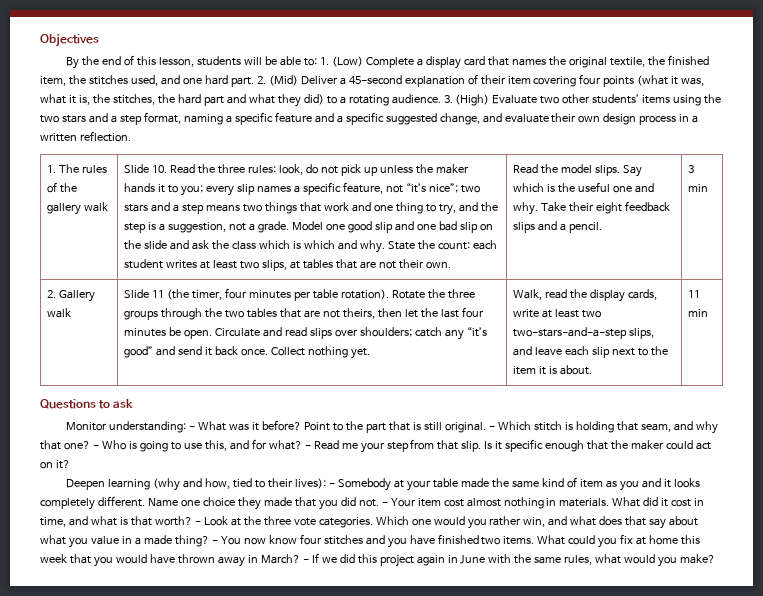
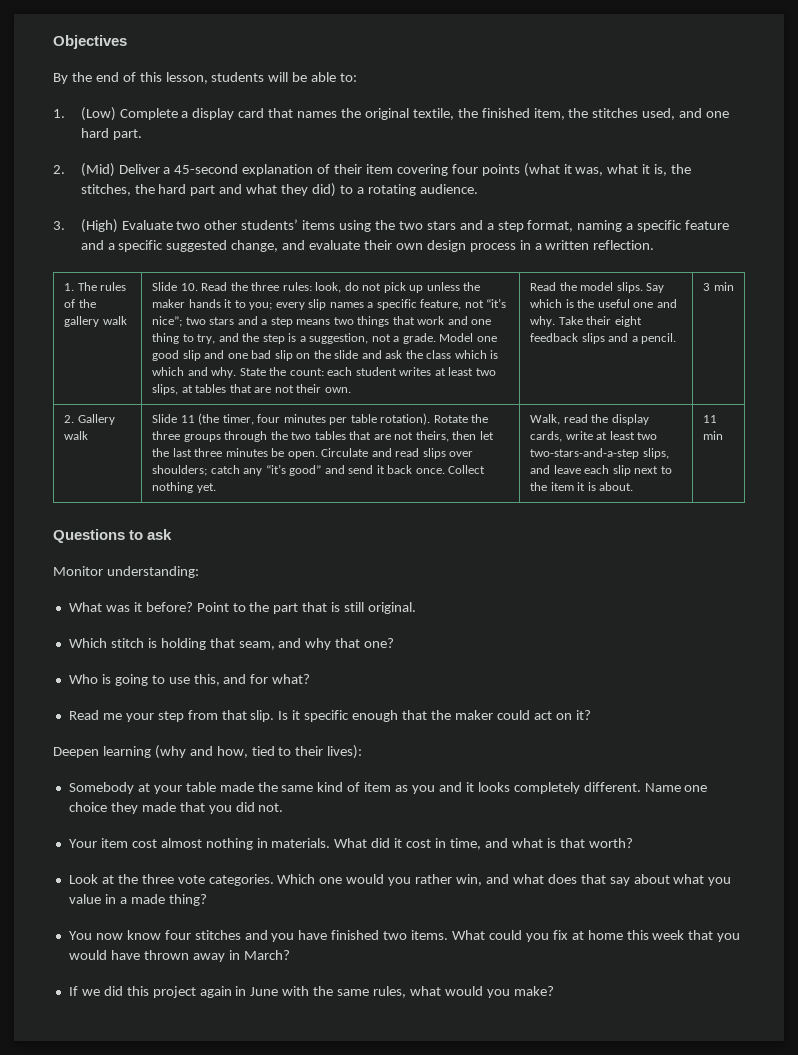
- By the end of this lesson, students will be able to: 1. (Low) Complete a display card that names the original textile, the finished item, the stitches used, and one hard part. 2. (Mid) Deliver a 45-second explanation of their item covering four points (what it was, what it is, the stitches, the hard part and what they did) to a rotating audience. 3. (High) Evaluate two other students’ items using the two stars and a step format, naming a specific feature and a specific suggested change, and evaluate their own design process in a written reflection.
+ By the end of this lesson, students will be able to:
+ 1. (Low) Complete a display card that names the original textile, the finished item, the stitches used, and one hard part.
+ 2. (Mid) Deliver a 45-second explanation of their item covering four points (what it was, what it is, the stitches, the hard part and what they did) to a rotating audience.
+ 3. (High) Evaluate two other students’ items using the two stars and a step format, naming a specific feature and a specific suggested change, and evaluate their own design process in a written reflection.
- Rotate the three groups through the two tables that are not theirs, then let the last four minutes be open.
+ Rotate the three groups through the two tables that are not theirs, then let the last three minutes be open.
- Monitor understanding: - What was it before?
+ Monitor understanding:
+ What was it before?
- Point to the part that is still original. - Which stitch is holding that seam, and why that one? - Who is going to use this, and for what? - Read me your step from that slip.
+ Point to the part that is still original.
+ Which stitch is holding that seam, and why that one?
+ Who is going to use this, and for what?
+ Read me your step from that slip.
- Deepen learning (why and how, tied to their lives): - Somebody at your table made the same kind of item as you and it looks completely different.
+ Deepen learning (why and how, tied to their lives):
+ Somebody at your table made the same kind of item as you and it looks completely different.
- Name one choice they made that you did not. - Your item cost almost nothing in materials.
+ Name one choice they made that you did not.
+ Your item cost almost nothing in materials.
- What did it cost in time, and what is that worth? - Look at the three vote categories.
+ What did it cost in time, and what is that worth?
+ Look at the three vote categories.
- Which one would you rather win, and what does that say about what you value in a made thing? - You now know four stitches and you have finished two items.
+ Which one would you rather win, and what does that say about what you value in a made thing?
+ You now know four stitches and you have finished two items.
- What could you fix at home this week that you would have thrown away in March? - If we did this project again in June with the same rules, what would you make?
+ What could you fix at home this week that you would have thrown away in March?
+ If we did this project again in June with the same rules, what would you make?

